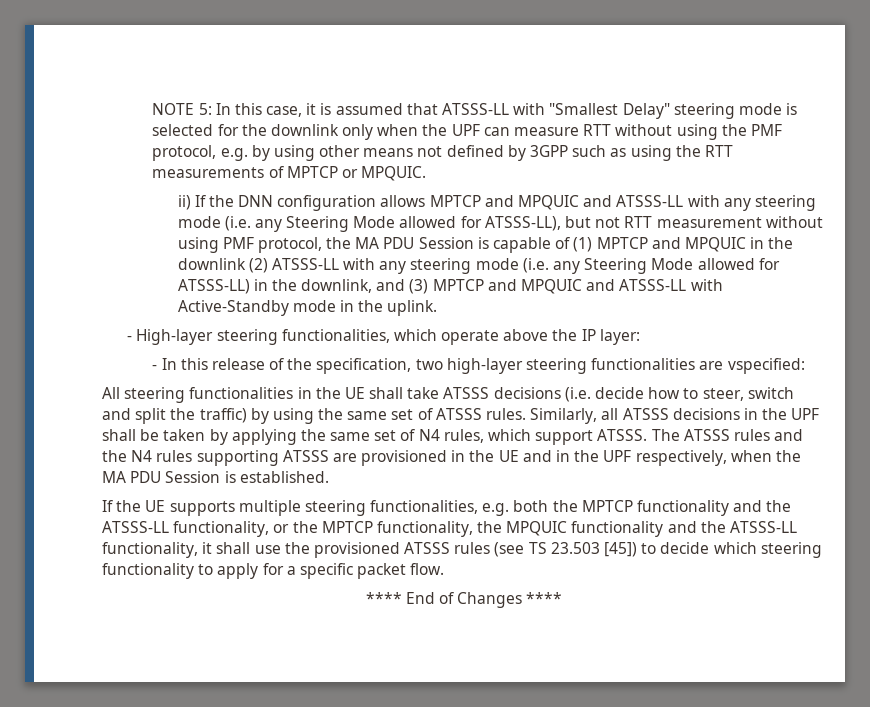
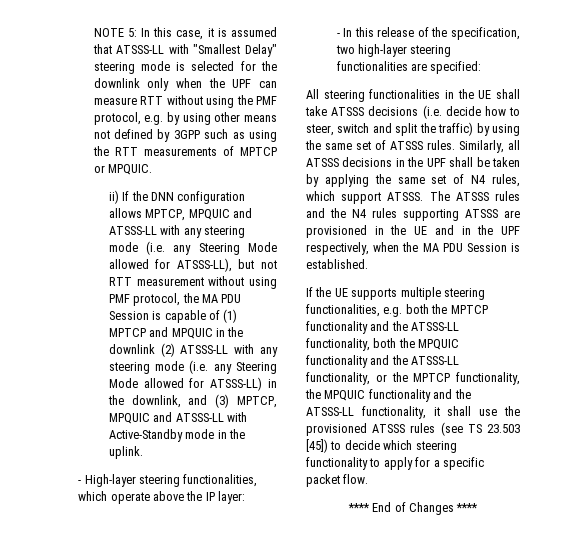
- ii) If the DNN configuration allows MPTCP and MPQUIC and ATSSS-LL with any steering mode (i.e. any Steering Mode allowed for ATSSS-LL), but not RTT measurement without using PMF protocol, the MA PDU Session is capable of (1) MPTCP and MPQUIC in the downlink (2) ATSSS-LL with any steering mode (i.e. any Steering Mode allowed for ATSSS-LL) in the downlink, and (3) MPTCP and MPQUIC and ATSSS-LL with Active-Standby mode in the uplink.
+ ii) If the DNN configuration allows MPTCP, MPQUIC and ATSSS-LL with any steering mode (i.e. any Steering Mode allowed for ATSSS-LL), but not RTT measurement without using PMF protocol, the MA PDU Session is capable of (1) MPTCP and MPQUIC in the downlink (2) ATSSS-LL with any steering mode (i.e. any Steering Mode allowed for ATSSS-LL) in the downlink, and (3) MPTCP, MPQUIC and ATSSS-LL with Active-Standby mode in the uplink.
- - In this release of the specification, two high-layer steering functionalities are vspecified:
+ - In this release of the specification, two high-layer steering functionalities are specified:
- If the UE supports multiple steering functionalities, e.g. both the MPTCP functionality and the ATSSS-LL functionality, or the MPTCP functionality, the MPQUIC functionality and the ATSSS-LL functionality, it shall use the provisioned ATSSS rules (see TS 23.503 [45]) to decide which steering functionality to apply for a specific packet flow.
+ If the UE supports multiple steering functionalities, e.g. both the MPTCP functionality and the ATSSS-LL functionality, both the MPQUIC functionality and the ATSSS-LL functionality, or the MPTCP functionality, the MPQUIC functionality and the ATSSS-LL functionality, it shall use the provisioned ATSSS rules (see TS 23.503 [45]) to decide which steering functionality to apply for a specific packet flow.

